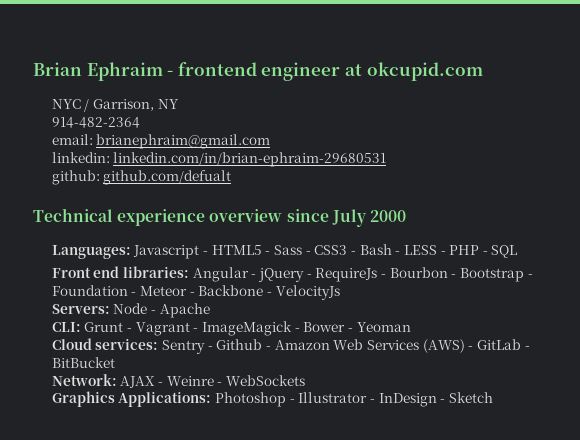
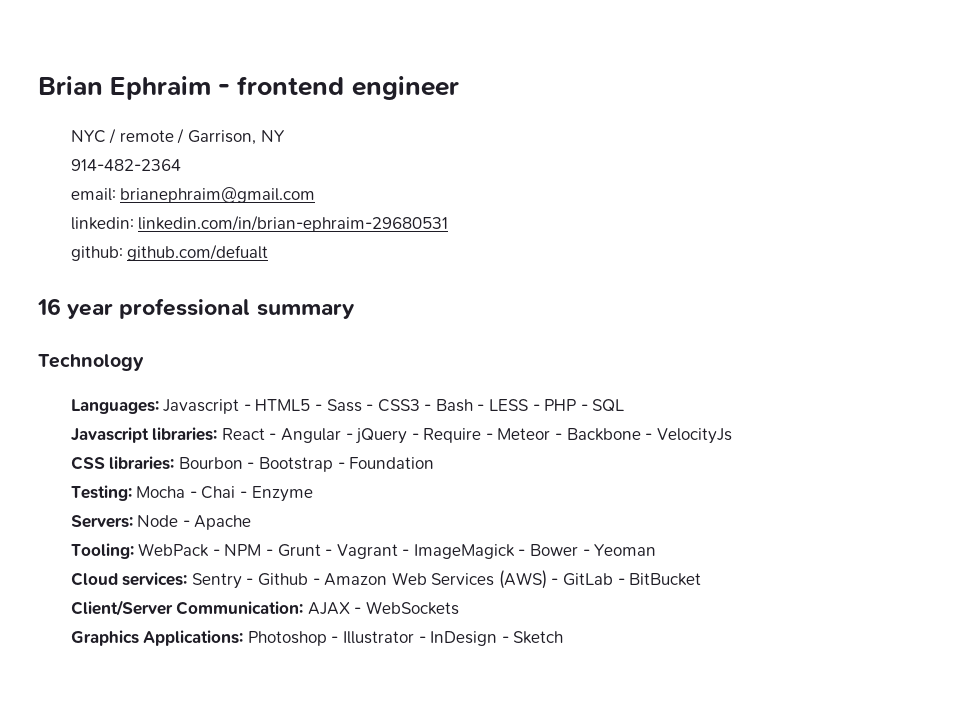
- Brian Ephraim - frontend engineer at okcupid.com
+ Brian Ephraim - frontend engineer
- NYC / Garrison, NY
+ NYC / remote / Garrison, NY
- Technical experience overview since July 2000
+ 16 year professional summary
+ Technology
- Front end libraries: Angular - jQuery - RequireJs - Bourbon - Bootstrap - Foundation - Meteor - Backbone - VelocityJs
+ Javascript libraries: React - Angular - jQuery - Require - Meteor - Backbone - VelocityJs
+ CSS libraries: Bourbon - Bootstrap - Foundation
+ Testing: Mocha - Chai - Enzyme
- CLI: Grunt - Vagrant - ImageMagick - Bower - Yeoman
+ Tooling: WebPack - NPM - Grunt - Vagrant - ImageMagick - Bower - Yeoman
- Network: AJAX - Weinre - WebSockets
+ Client/Server Communication: AJAX - WebSockets

